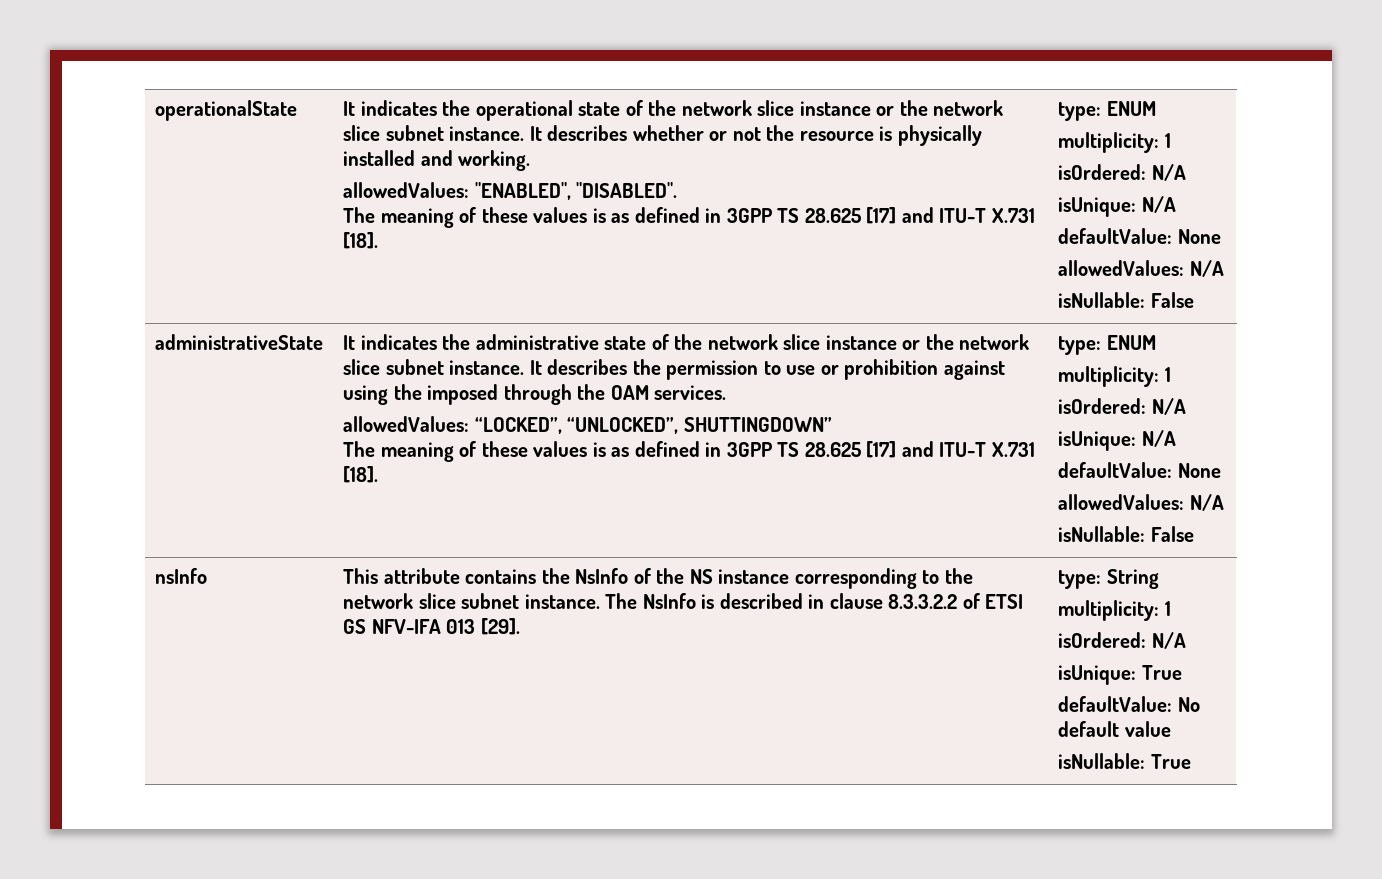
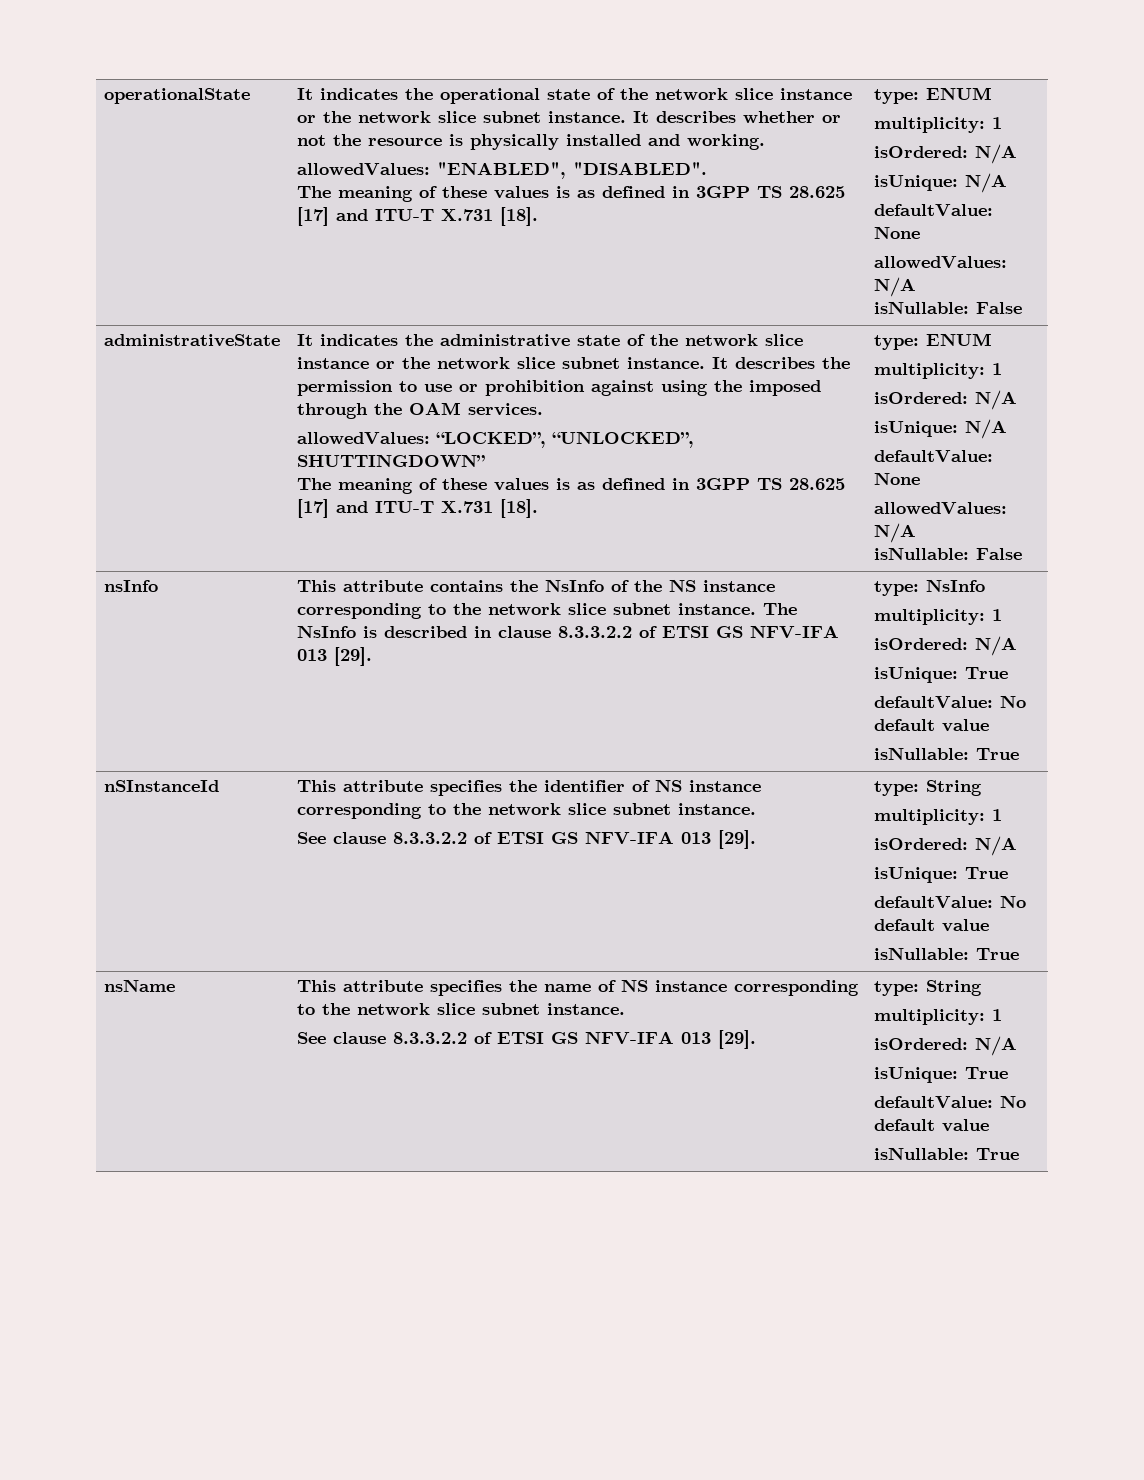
- type: String
+ type: NsInfo
+ multiplicity: 1
+ isOrdered: N/A
+ isUnique: True
+ defaultValue: No default value
+ isNullable: True
+ nSInstanceId | This attribute specifies the identifier of NS instance corresponding to the network slice subnet instance.
+ See clause 8.3.3.2.2 of ETSI GS NFV-IFA 013 [29]. | type: String
+ nsName | This attribute specifies the name of NS instance corresponding to the network slice subnet instance.
+ See clause 8.3.3.2.2 of ETSI GS NFV-IFA 013 [29]. | type: String
+ multiplicity: 1
+ isOrdered: N/A
+ isUnique: True
+ defaultValue: No default value
+ isNullable: True

